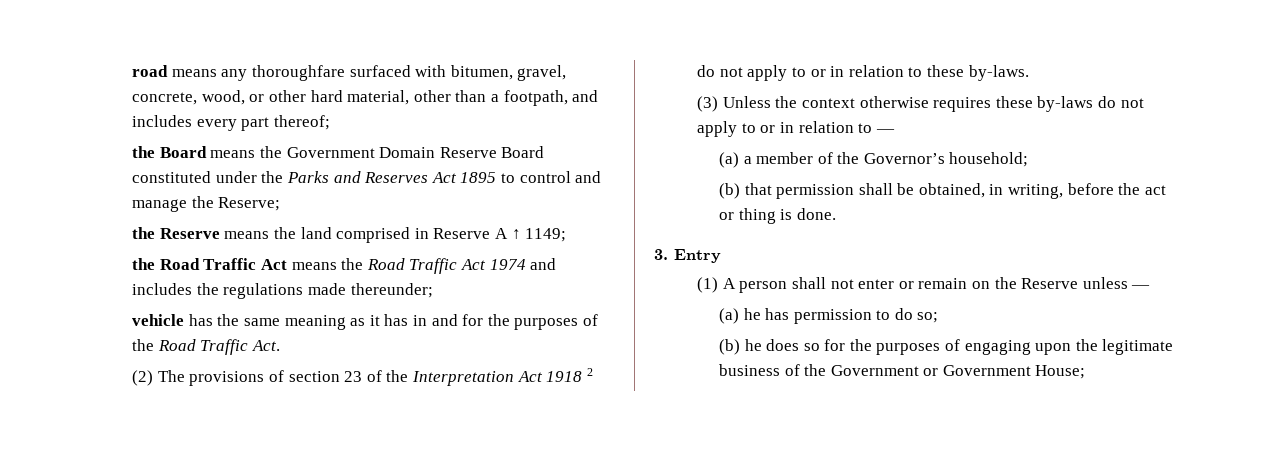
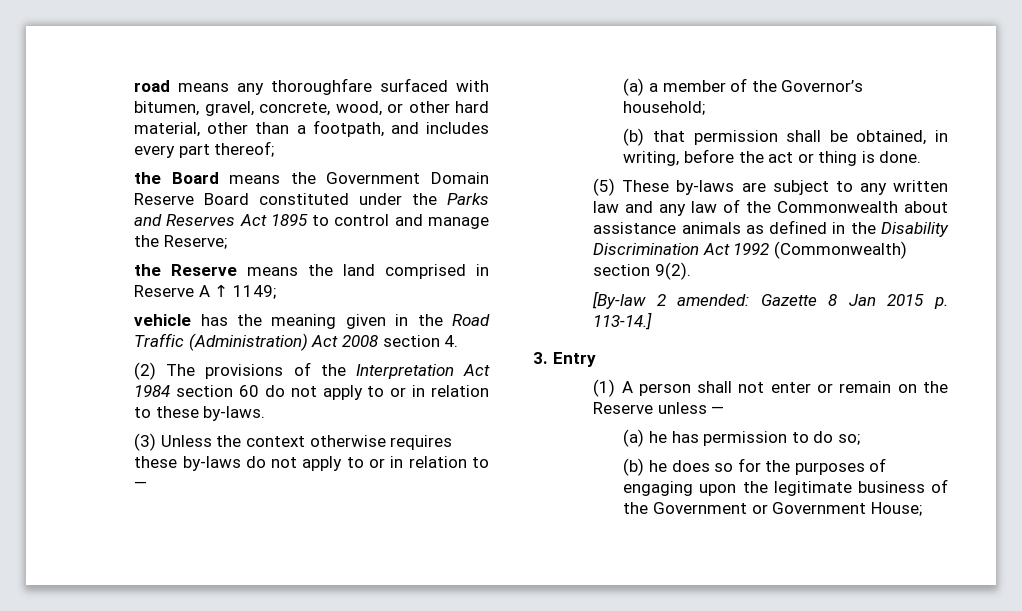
- the Road Traffic Act means the Road Traffic Act 1974 and includes the regulations made thereunder;
- vehicle has the same meaning as it has in and for the purposes of the Road Traffic Act.
- (2) The provisions of section 23 of the Interpretation Act 1918 2 do not apply to or in relation to these by-laws.
+ vehicle has the meaning given in the Road Traffic (Administration) Act 2008 section 4.
+ (2) The provisions of the Interpretation Act 1984 section 60 do not apply to or in relation to these by-laws.
+ (5) These by-laws are subject to any written law and any law of the Commonwealth about assistance animals as defined in the Disability Discrimination Act 1992 (Commonwealth) section 9(2).
+ [By-law 2 amended: Gazette 8 Jan 2015 p. 113-14.]

